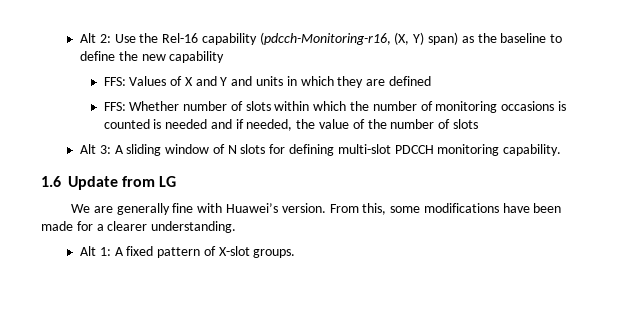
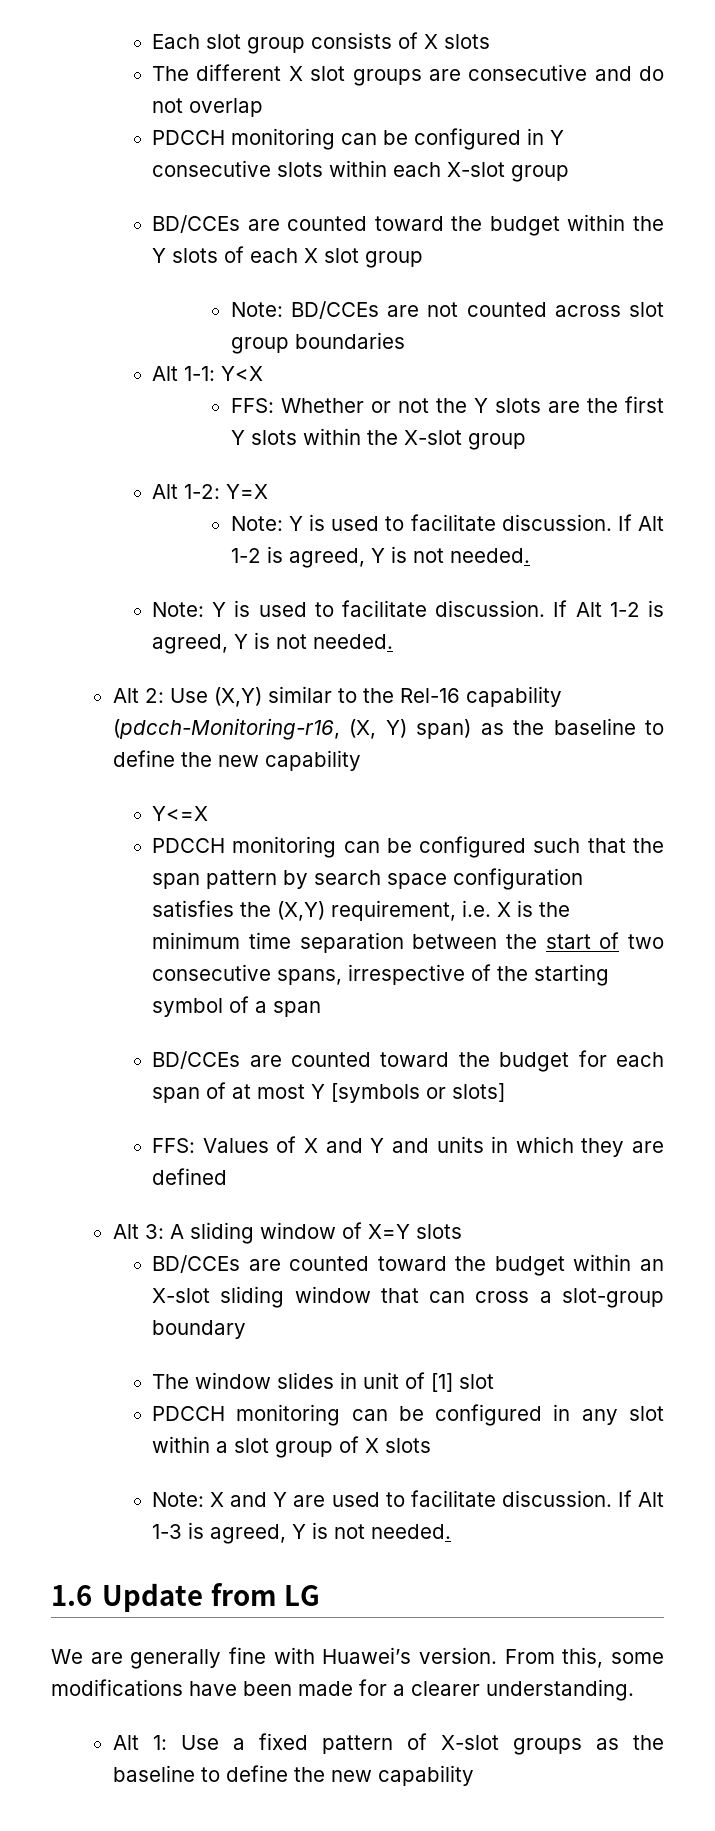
- Alt 2: Use the Rel-16 capability (pdcch-Monitoring-r16, (X, Y) span) as the baseline to define the new capability
+ Each slot group consists of X slots
+ The different X slot groups are consecutive and do not overlap
+ PDCCH monitoring can be configured in Y consecutive slots within each X-slot group
+ BD/CCEs are counted toward the budget within the Y slots of each X slot group
+ Note: BD/CCEs are not counted across slot group boundaries
+ Alt 1-1: Y<X
+ FFS: Whether or not the Y slots are the first Y slots within the X-slot group
+ Alt 1-2: Y=X
+ Note: Y is used to facilitate discussion. If Alt 1-2 is agreed, Y is not needed.
+ Note: Y is used to facilitate discussion. If Alt 1-2 is agreed, Y is not needed.
+ Alt 2: Use (X,Y) similar to the Rel-16 capability (pdcch-Monitoring-r16, (X, Y) span) as the baseline to define the new capability
+ Y<=X
+ PDCCH monitoring can be configured such that the span pattern by search space configuration satisfies the (X,Y) requirement, i.e. X is the minimum time separation between the start of two consecutive spans, irrespective of the starting symbol of a span
+ BD/CCEs are counted toward the budget for each span of at most Y [symbols or slots]
- FFS: Whether number of slots within which the number of monitoring occasions is counted is needed and if needed, the value of the number of slots
- Alt 3: A sliding window of N slots for defining multi-slot PDCCH monitoring capability.
+ Alt 3: A sliding window of X=Y slots
+ BD/CCEs are counted toward the budget within an X-slot sliding window that can cross a slot-group boundary
+ The window slides in unit of [1] slot
+ PDCCH monitoring can be configured in any slot within a slot group of X slots
+ Note: X and Y are used to facilitate discussion. If Alt 1-3 is agreed, Y is not needed.
- Alt 1: A fixed pattern of X-slot groups.
+ Alt 1: Use a fixed pattern of X-slot groups as the baseline to define the new capability

